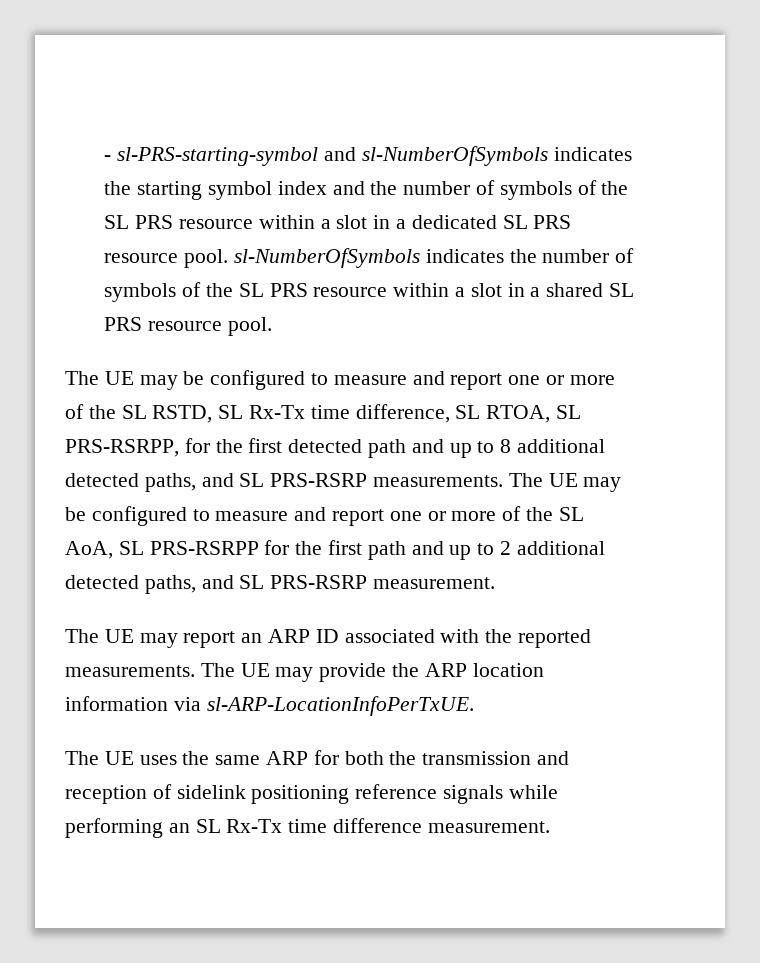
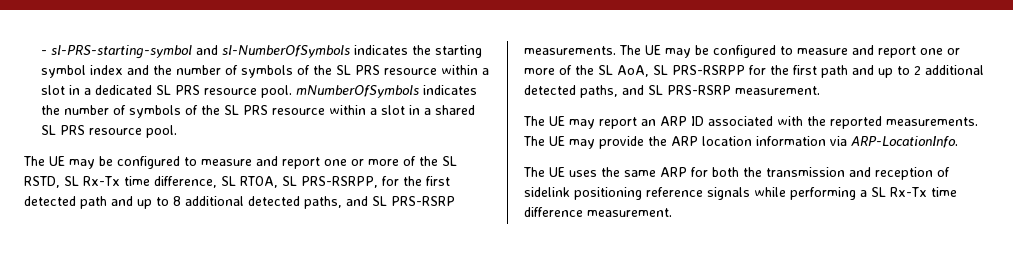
- - sl-PRS-starting-symbol and sl-NumberOfSymbols indicates the starting symbol index and the number of symbols of the SL PRS resource within a slot in a dedicated SL PRS resource pool. sl-NumberOfSymbols indicates the number of symbols of the SL PRS resource within a slot in a shared SL PRS resource pool.
+ - sl-PRS-starting-symbol and sl-NumberOfSymbols indicates the starting symbol index and the number of symbols of the SL PRS resource within a slot in a dedicated SL PRS resource pool. mNumberOfSymbols indicates the number of symbols of the SL PRS resource within a slot in a shared SL PRS resource pool.
- The UE may provide the ARP location information via sl-ARP-LocationInfoPerTxUE.
+ The UE may provide the ARP location information via ARP-LocationInfo.
- The UE uses the same ARP for both the transmission and reception of sidelink positioning reference signals while performing an SL Rx-Tx time difference measurement.
+ The UE uses the same ARP for both the transmission and reception of sidelink positioning reference signals while performing a SL Rx-Tx time difference measurement.

